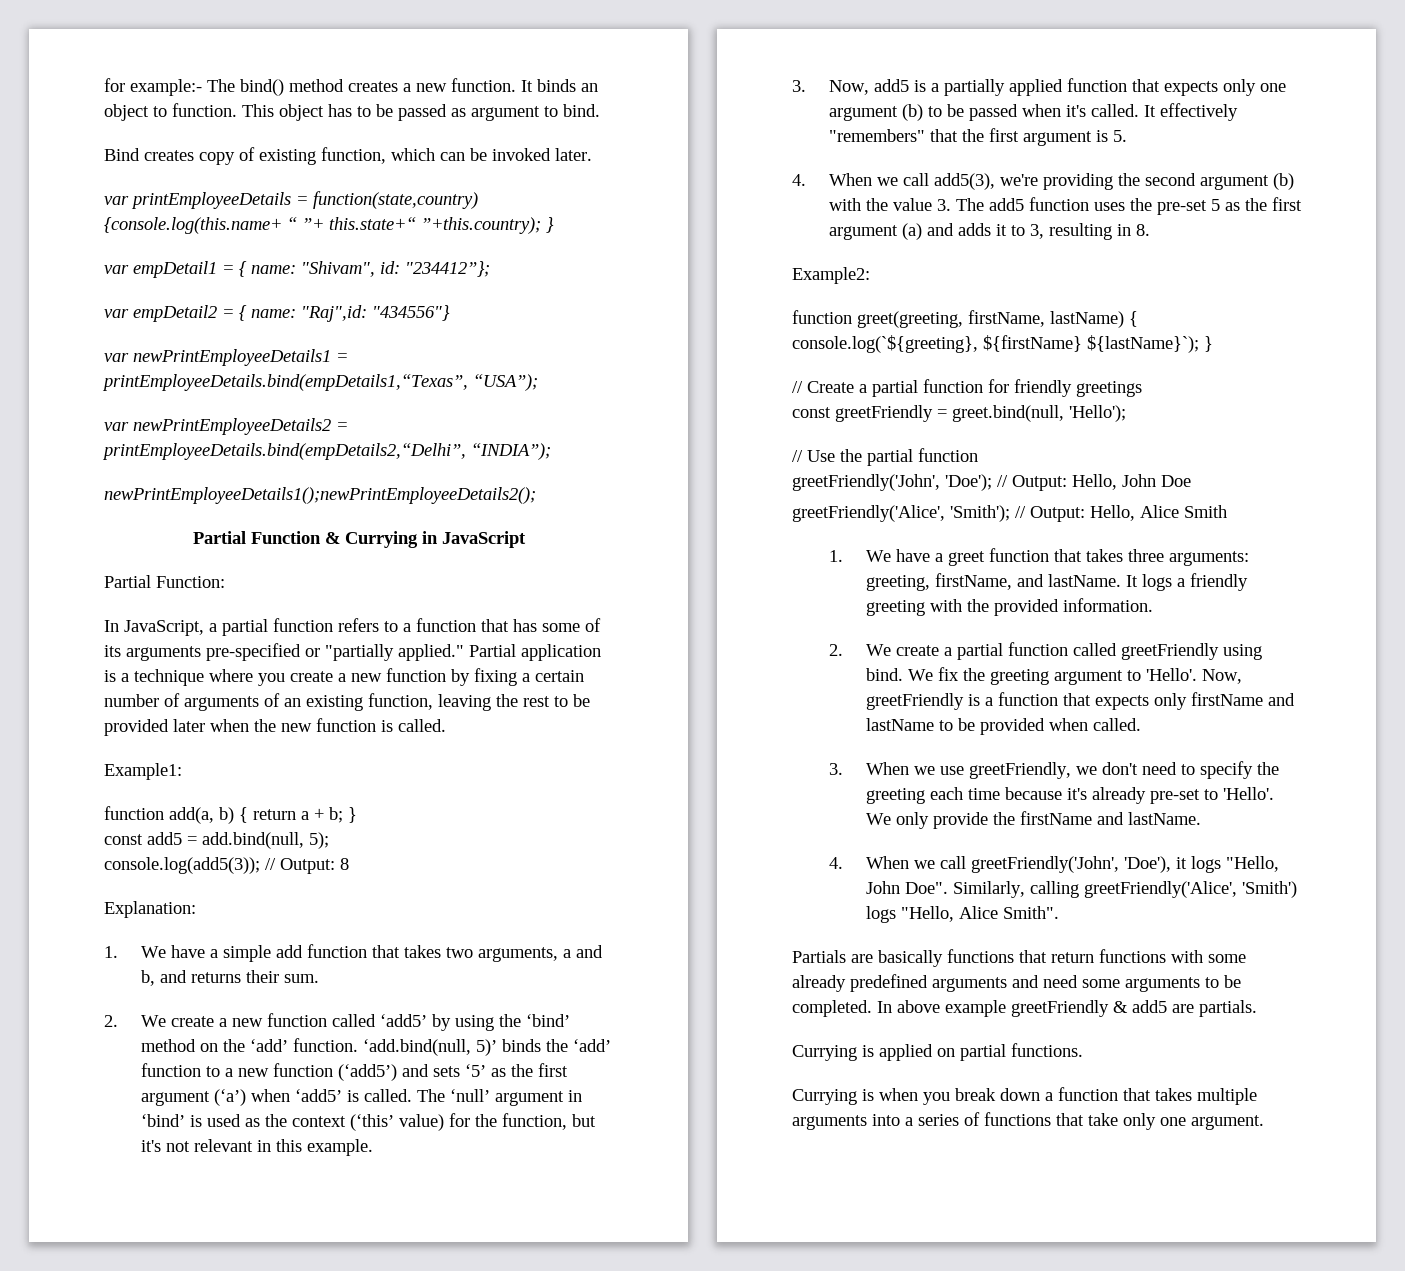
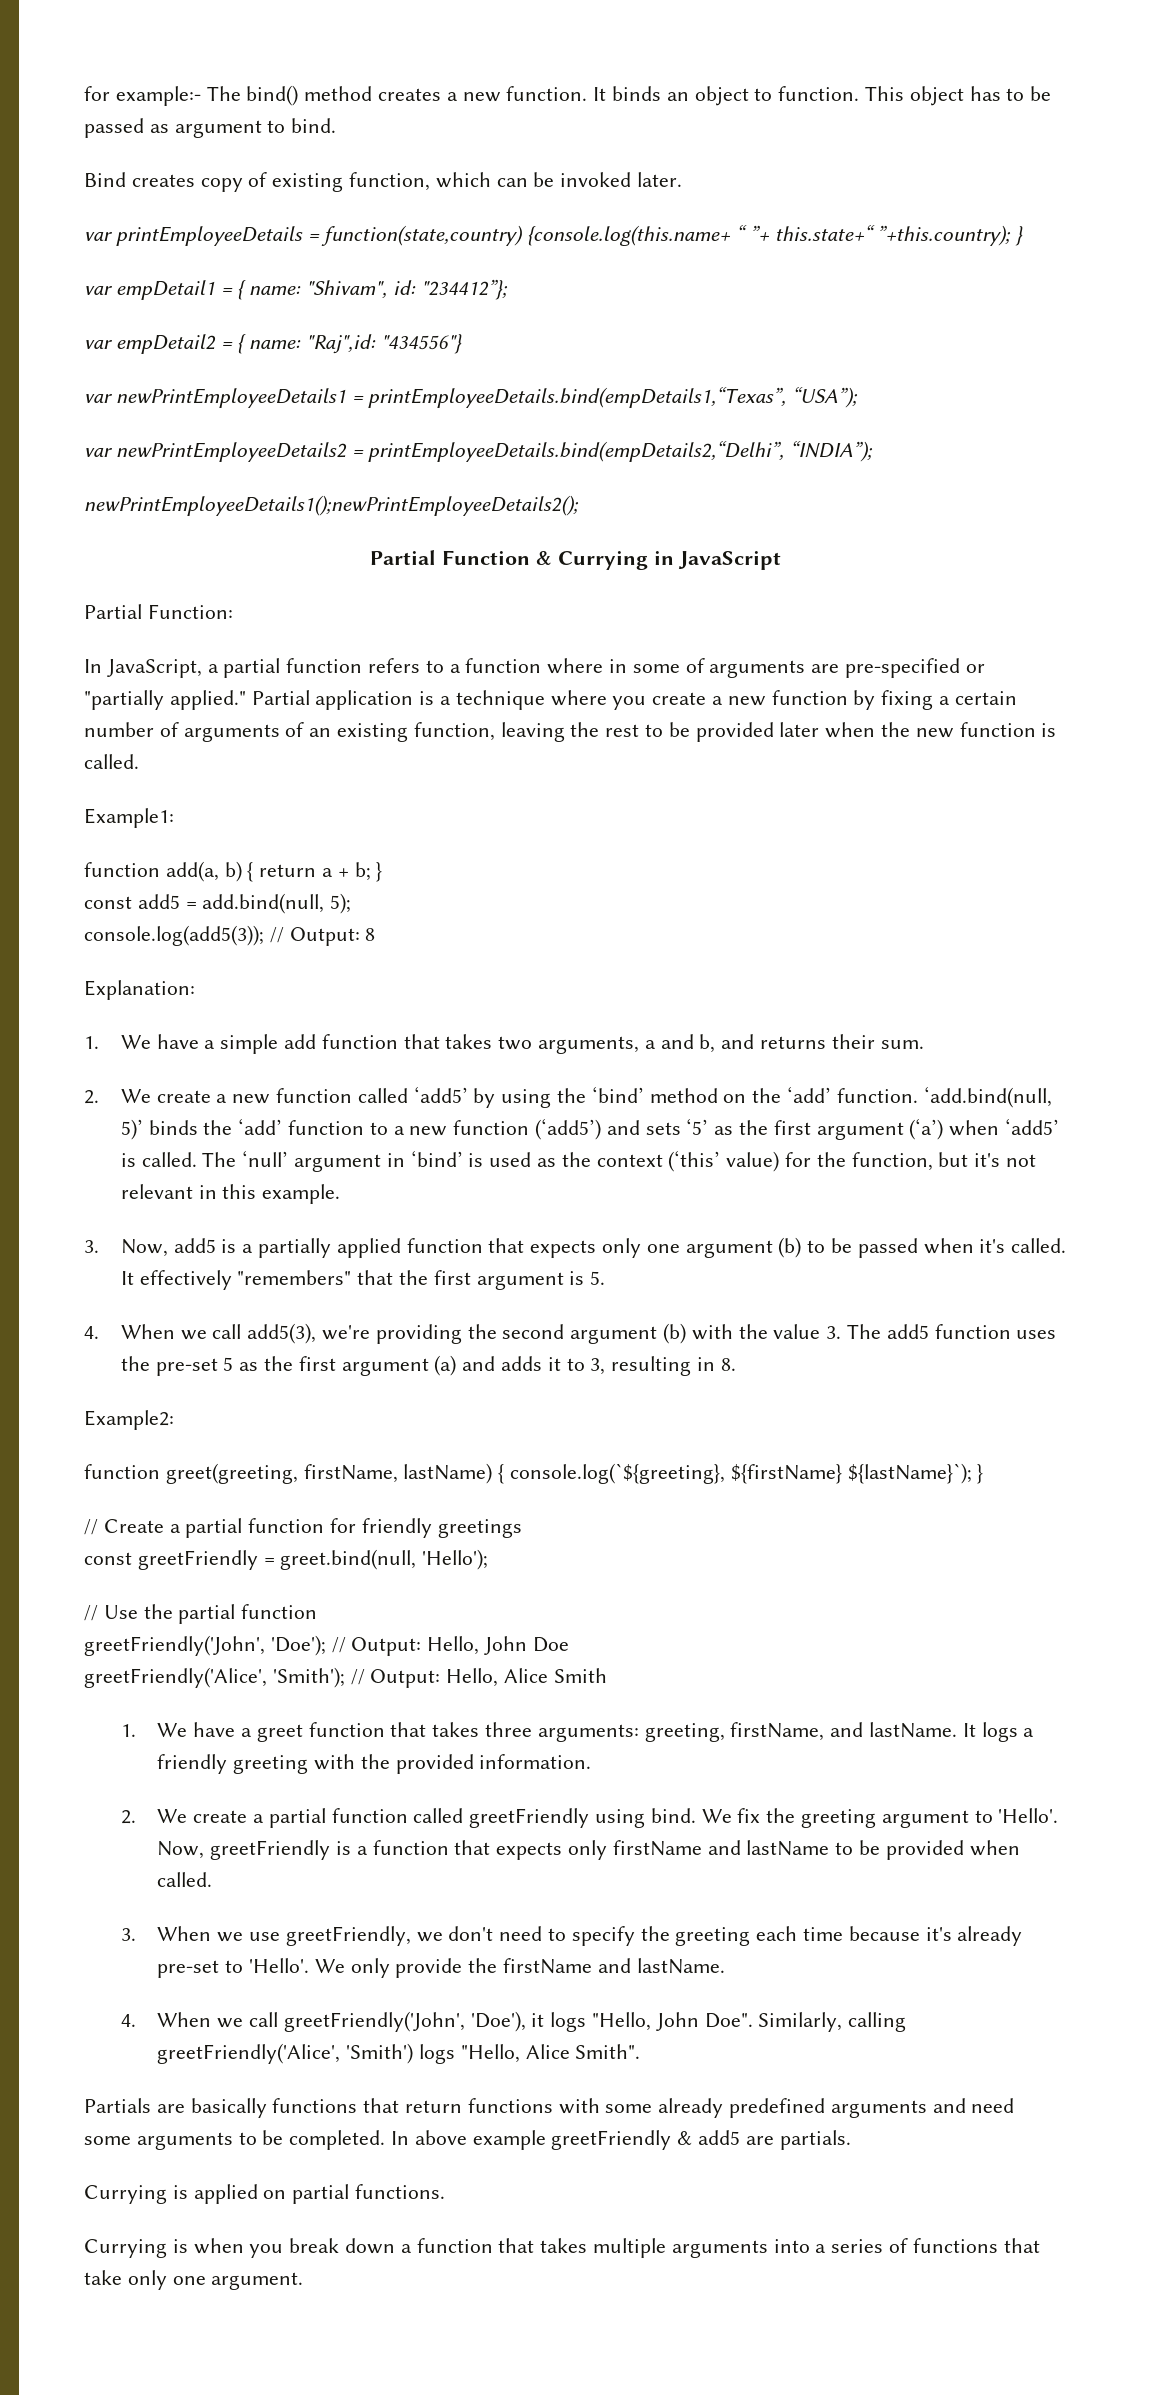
- In JavaScript, a partial function refers to a function that has some of its arguments pre-specified or "partially applied."
+ In JavaScript, a partial function refers to a function where in some of arguments are pre-specified or "partially applied."

